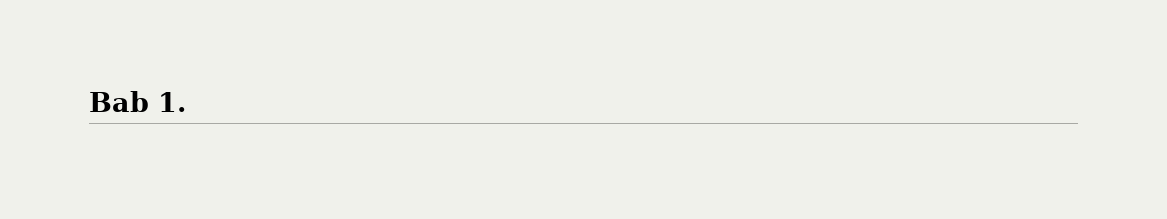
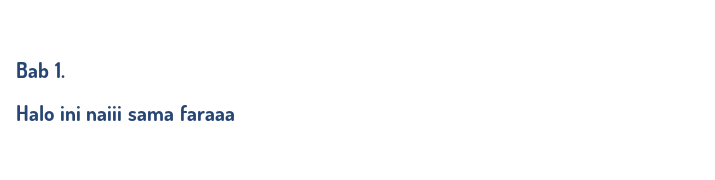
+ Halo ini naiii sama faraaa

